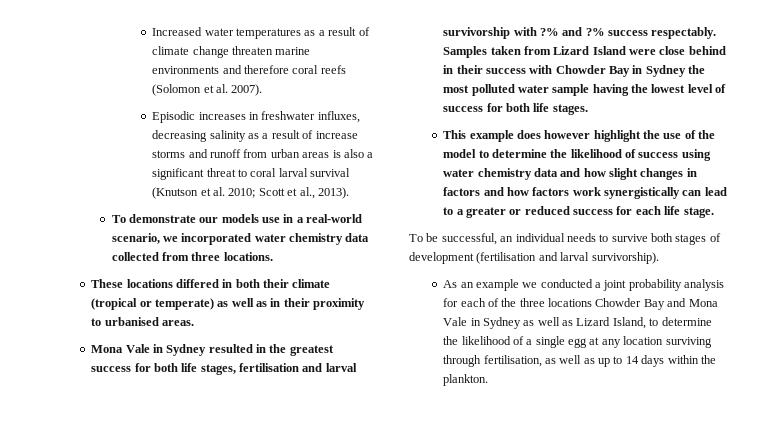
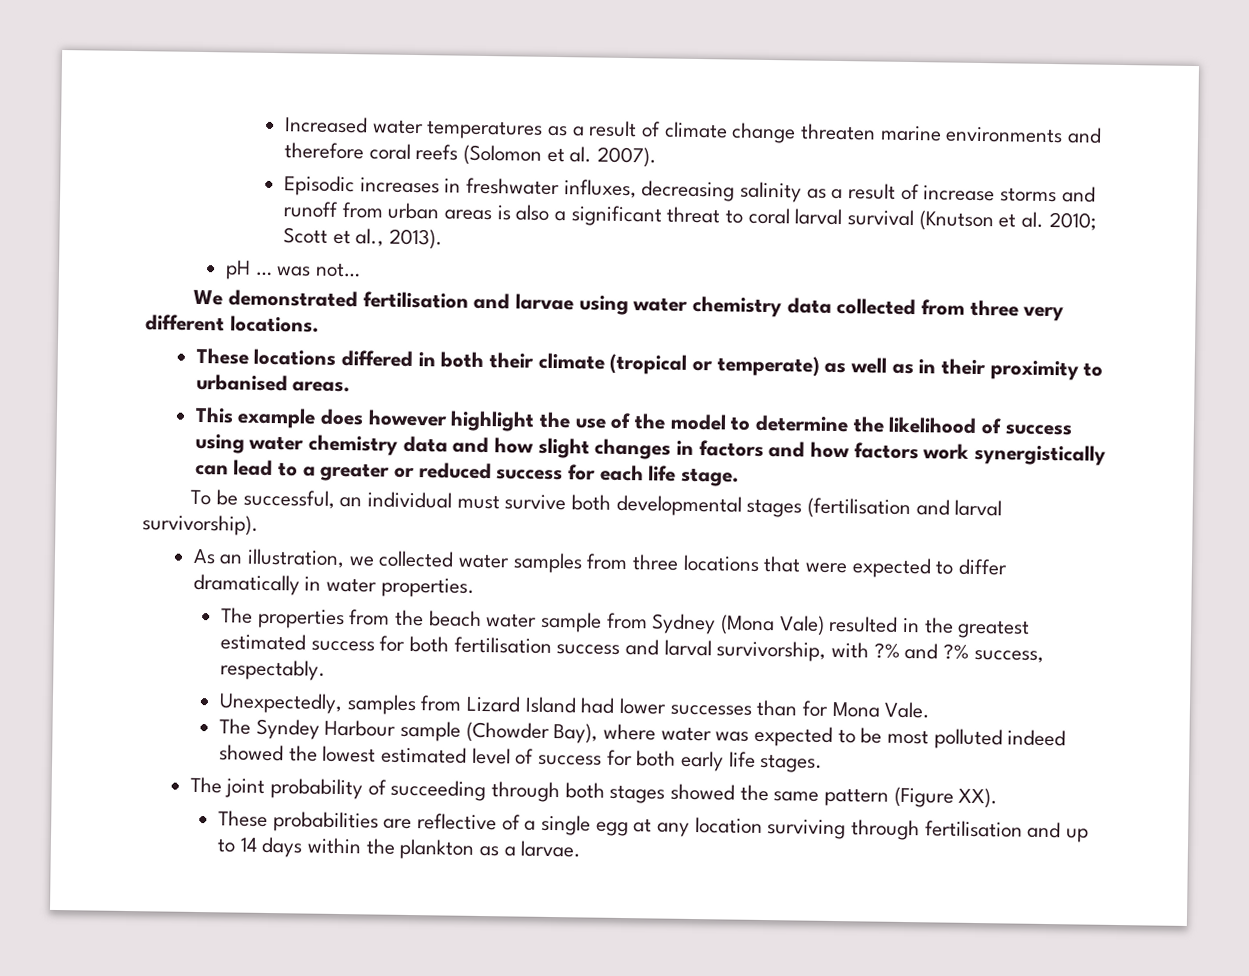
- To demonstrate our models use in a real-world scenario, we incorporated water chemistry data collected from three locations.
+ pH … was not…
+ We demonstrated fertilisation and larvae using water chemistry data collected from three very different locations.
- Mona Vale in Sydney resulted in the greatest success for both life stages, fertilisation and larval survivorship with ?% and ?% success respectably. Samples taken from Lizard Island were close behind in their success with Chowder Bay in Sydney the most polluted water sample having the lowest level of success for both life stages.
- To be successful, an individual needs to survive both stages of development (fertilisation and larval survivorship).
+ To be successful, an individual must survive both developmental stages (fertilisation and larval survivorship).
- As an example we conducted a joint probability analysis for each of the three locations Chowder Bay and Mona Vale in Sydney as well as Lizard Island, to determine the likelihood of a single egg at any location surviving through fertilisation, as well as up to 14 days within the plankton.
+ As an illustration, we collected water samples from three locations that were expected to differ dramatically in water properties.
+ The properties from the beach water sample from Sydney (Mona Vale) resulted in the greatest estimated success for both fertilisation success and larval survivorship, with ?% and ?% success, respectably.
+ Unexpectedly, samples from Lizard Island had lower successes than for Mona Vale.
+ The Syndey Harbour sample (Chowder Bay), where water was expected to be most polluted indeed showed the lowest estimated level of success for both early life stages.
+ The joint probability of succeeding through both stages showed the same pattern (Figure XX).
+ These probabilities are reflective of a single egg at any location surviving through fertilisation and up to 14 days within the plankton as a larvae.

